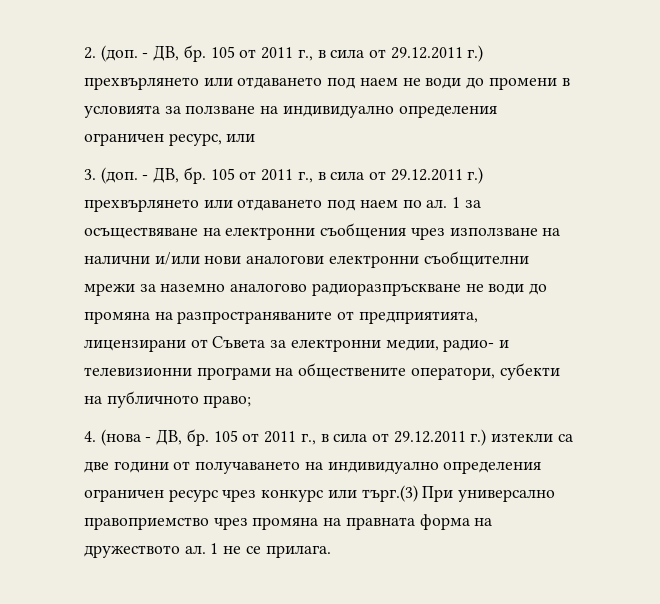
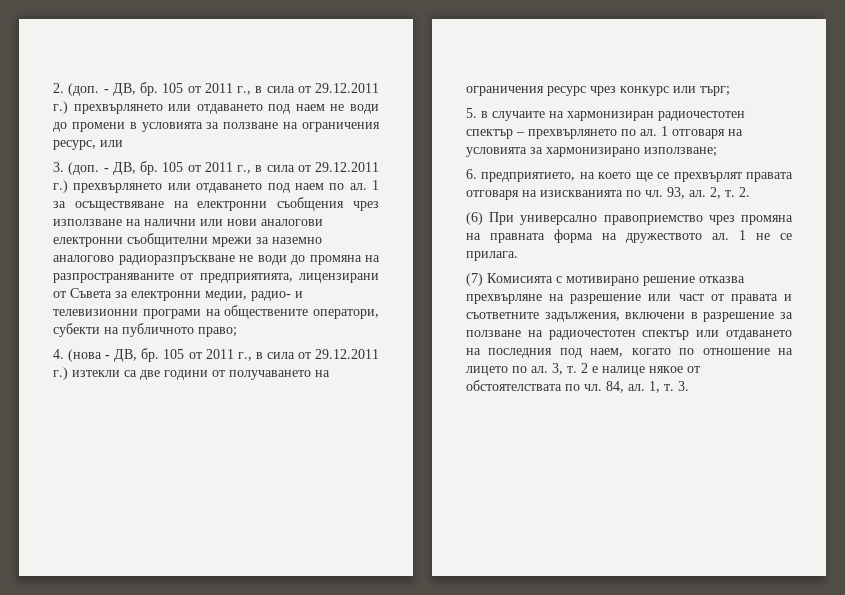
- 105 от 2011 г., в сила от 29.12.2011 г.) прехвърлянето или отдаването под наем не води до промени в условията за ползване на индивидуално определения ограничен ресурс, или
+ 105 от 2011 г., в сила от 29.12.2011 г.) прехвърлянето или отдаването под наем не води до промени в условията за ползване на ограничения ресурс, или
- 1 за осъществяване на електронни съобщения чрез използване на налични и/или нови аналогови електронни съобщителни мрежи за наземно аналогово радиоразпръскване не води до промяна на разпространяваните от предприятията, лицензирани от Съвета за електронни медии, радио- и телевизионни програми на обществените оператори, субекти на публичното право;
+ 1 за осъществяване на електронни съобщения чрез използване на налични или нови аналогови електронни съобщителни мрежи за наземно аналогово радиоразпръскване не води до промяна на разпространяваните от предприятията, лицензирани от Съвета за електронни медии, радио- и телевизионни програми на обществените оператори, субекти на публичното право;
- 105 от 2011 г., в сила от 29.12.2011 г.) изтекли са две години от получаването на индивидуално определения ограничен ресурс чрез конкурс или търг.(3) При универсално правоприемство чрез промяна на правната форма на дружеството ал.
+ 105 от 2011 г., в сила от 29.12.2011 г.) изтекли са две години от получаването на ограничения ресурс чрез конкурс или търг;
+ 5. в случаите на хармонизиран радиочестотен спектър – прехвърлянето по ал. 1 отговаря на условията за хармонизирано използване;
+ 6. предприятието, на което ще се прехвърлят правата отговаря на изискванията по чл. 93, ал. 2, т. 2.
+ (6) При универсално правоприемство чрез промяна на правната форма на дружеството ал.
+ (7) Комисията с мотивирано решение отказва прехвърляне на разрешение или част от правата и съответните задължения, включени в разрешение за ползване на радиочестотен спектър или отдаването на последния под наем, когато по отношение на лицето по ал. 3, т. 2 е налице някое от обстоятелствата по чл. 84, ал. 1, т. 3.

